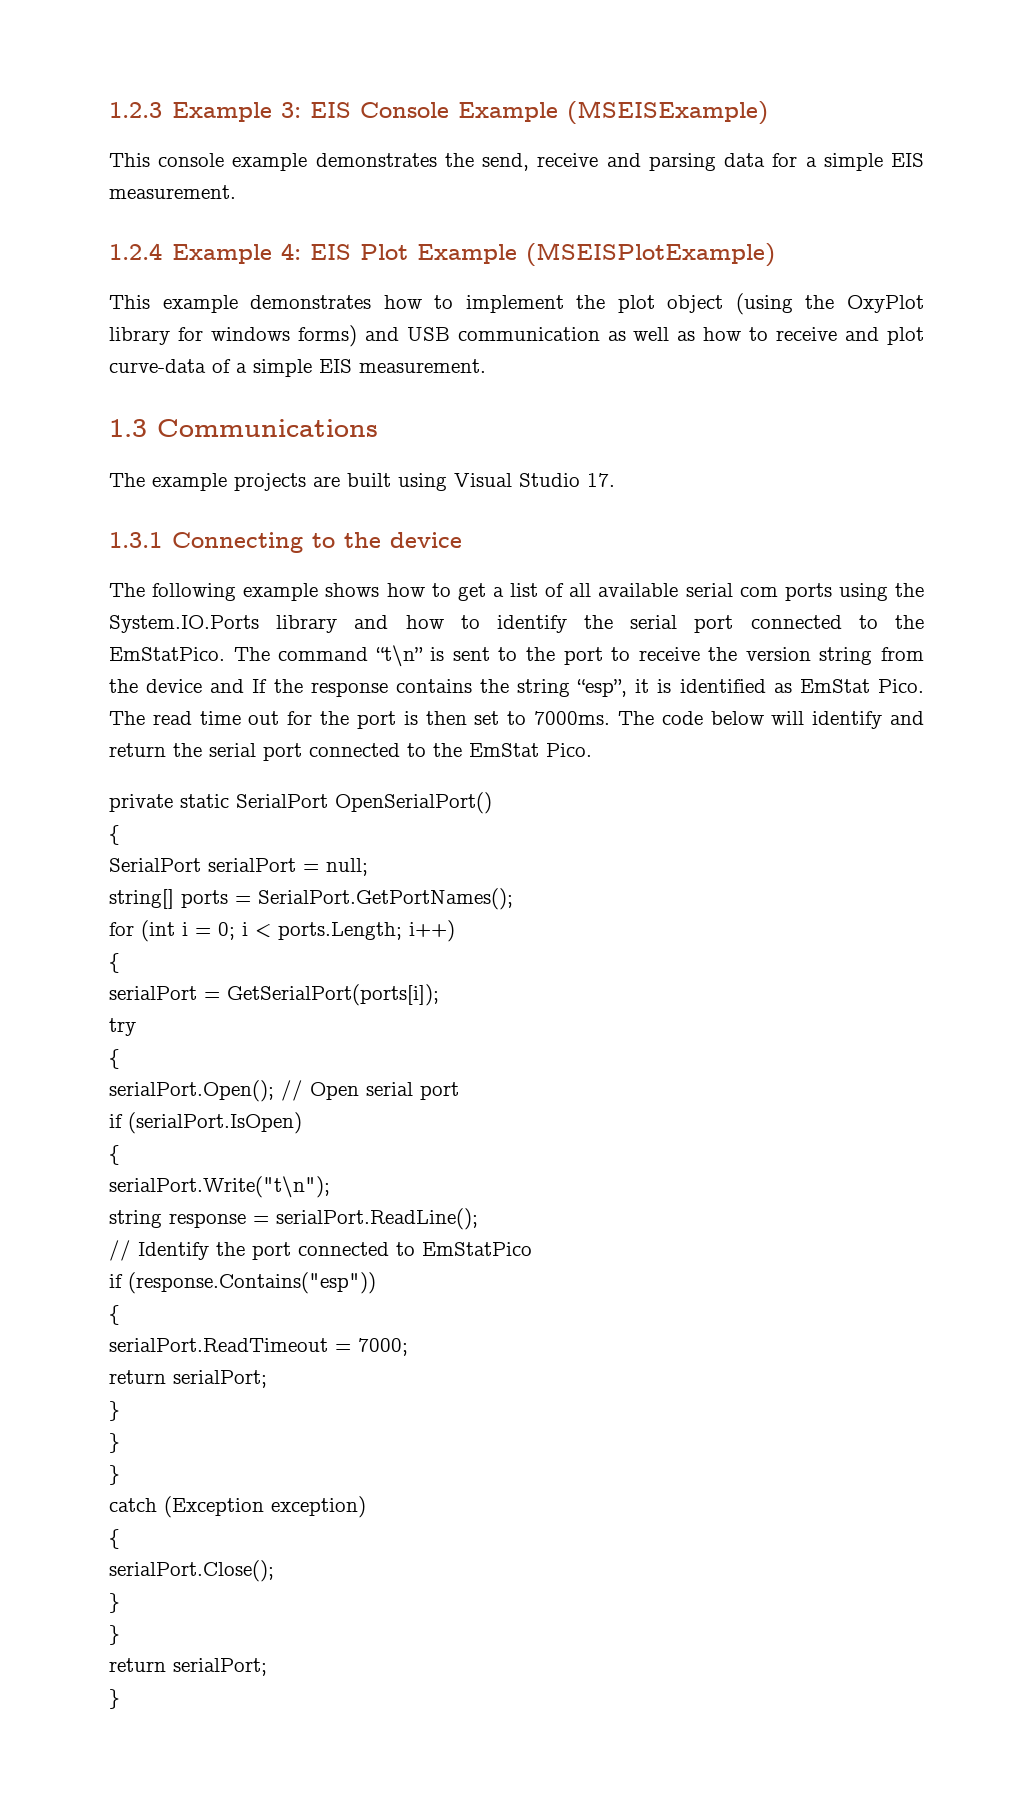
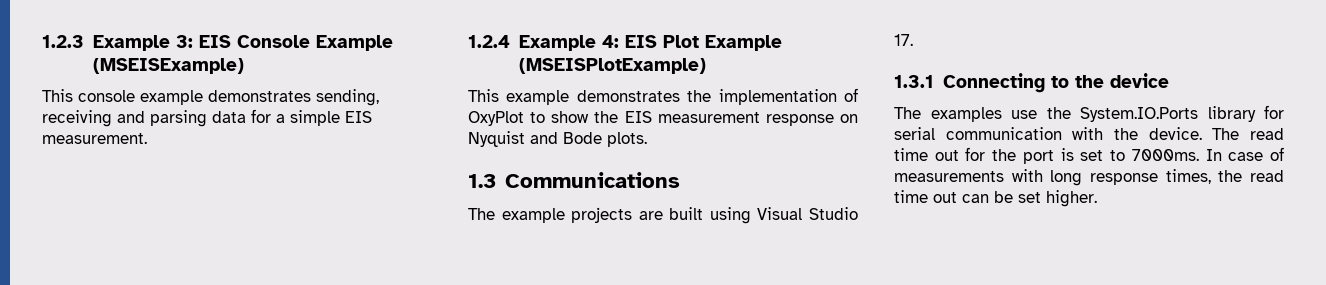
- This console example demonstrates the send, receive and parsing data for a simple EIS measurement.
+ This console example demonstrates sending, receiving and parsing data for a simple EIS measurement.
- This example demonstrates how to implement the plot object (using the OxyPlot library for windows forms) and USB communication as well as how to receive and plot curve-data of a simple EIS measurement.
+ This example demonstrates the implementation of OxyPlot to show the EIS measurement response on Nyquist and Bode plots.
- The following example shows how to get a list of all available serial com ports using the System.IO.Ports library and how to identify the serial port connected to the EmStatPico. The command “t\n” is sent to the port to receive the version string from the device and If the response contains the string “esp”, it is identified as EmStat Pico.
+ The examples use the System.IO.Ports library for serial communication with the device.
- The read time out for the port is then set to 7000ms.
+ The read time out for the port is set to 7000ms.
- The code below will identify and return the serial port connected to the EmStat Pico.
- private static SerialPort OpenSerialPort()
- {
- SerialPort serialPort = null;
- string[] ports = SerialPort.GetPortNames();
- for (int i = 0; i < ports.Length; i++)
- {
- serialPort = GetSerialPort(ports[i]);
- try
- {
- serialPort.Open(); // Open serial port
- if (serialPort.IsOpen)
- {
- serialPort.Write("t\n");
- string response = serialPort.ReadLine();
- // Identify the port connected to EmStatPico
- if (response.Contains("esp"))
- {
- serialPort.ReadTimeout = 7000;
- return serialPort;
- }
- }
- }
- catch (Exception exception)
- {
- serialPort.Close();
- }
- }
- return serialPort;
- }
+ In case of measurements with long response times, the read time out can be set higher.

